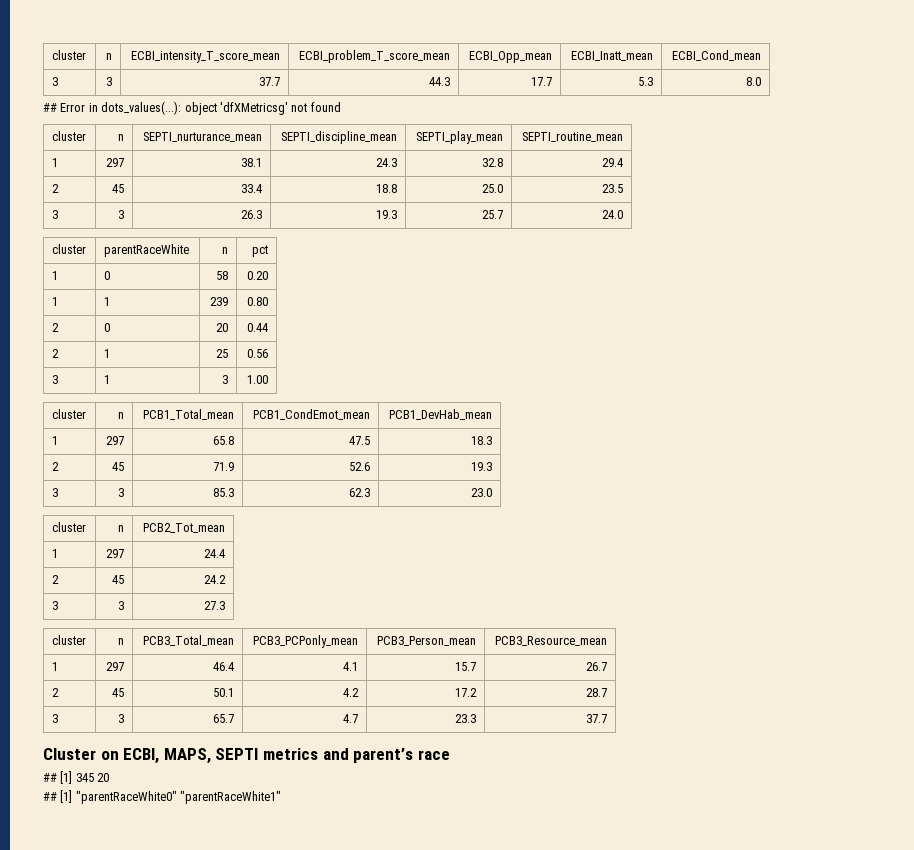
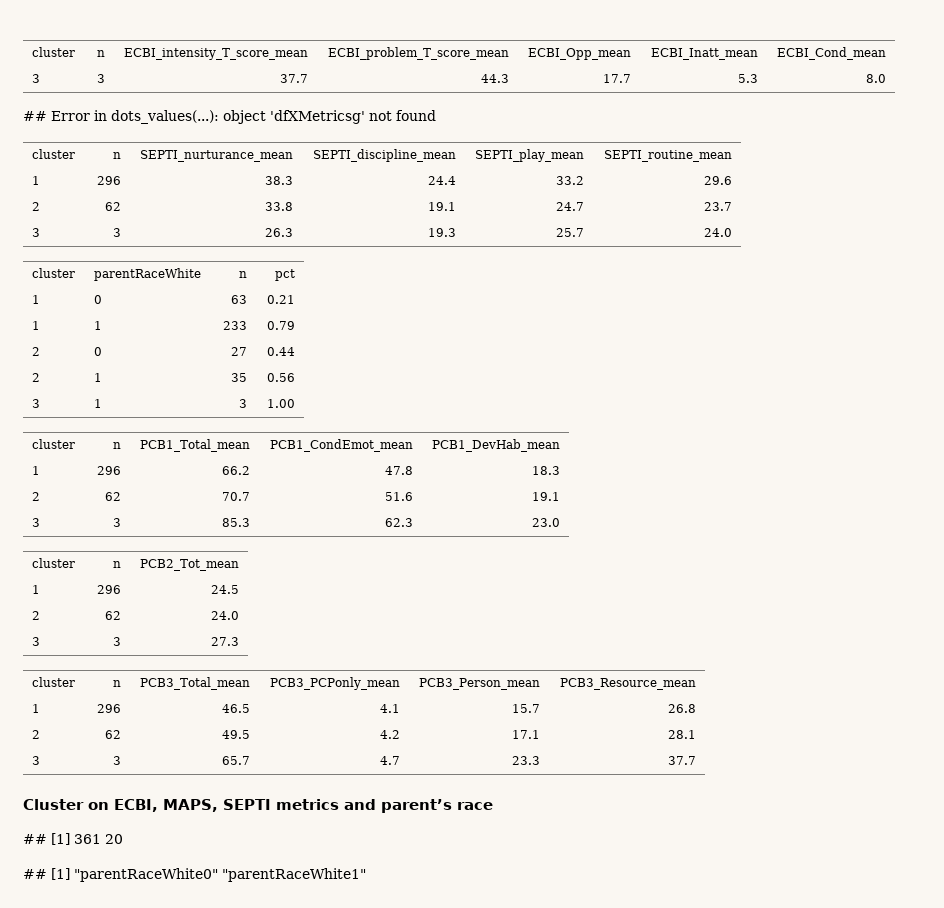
- 1 | 297 | 38.1 | 24.3 | 32.8 | 29.4
- 2 | 45 | 33.4 | 18.8 | 25.0 | 23.5
+ 1 | 296 | 38.3 | 24.4 | 33.2 | 29.6
+ 2 | 62 | 33.8 | 19.1 | 24.7 | 23.7
- 1 | 0 | 58 | 0.20
+ 1 | 0 | 63 | 0.21
- 1 | 1 | 239 | 0.80
+ 1 | 1 | 233 | 0.79
- 2 | 0 | 20 | 0.44
+ 2 | 0 | 27 | 0.44
- 2 | 1 | 25 | 0.56
+ 2 | 1 | 35 | 0.56
- 1 | 297 | 65.8 | 47.5 | 18.3
+ 1 | 296 | 66.2 | 47.8 | 18.3
- 2 | 45 | 71.9 | 52.6 | 19.3
+ 2 | 62 | 70.7 | 51.6 | 19.1
- 1 | 297 | 24.4
- 2 | 45 | 24.2
+ 1 | 296 | 24.5
+ 2 | 62 | 24.0
- 1 | 297 | 46.4 | 4.1 | 15.7 | 26.7
- 2 | 45 | 50.1 | 4.2 | 17.2 | 28.7
+ 1 | 296 | 46.5 | 4.1 | 15.7 | 26.8
+ 2 | 62 | 49.5 | 4.2 | 17.1 | 28.1
- ## [1] 345 20
+ ## [1] 361 20

